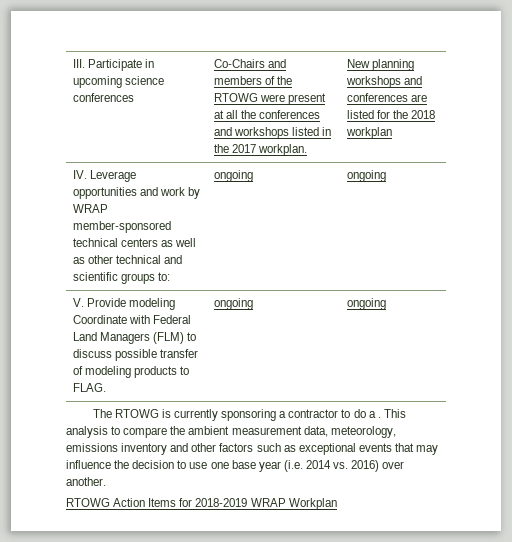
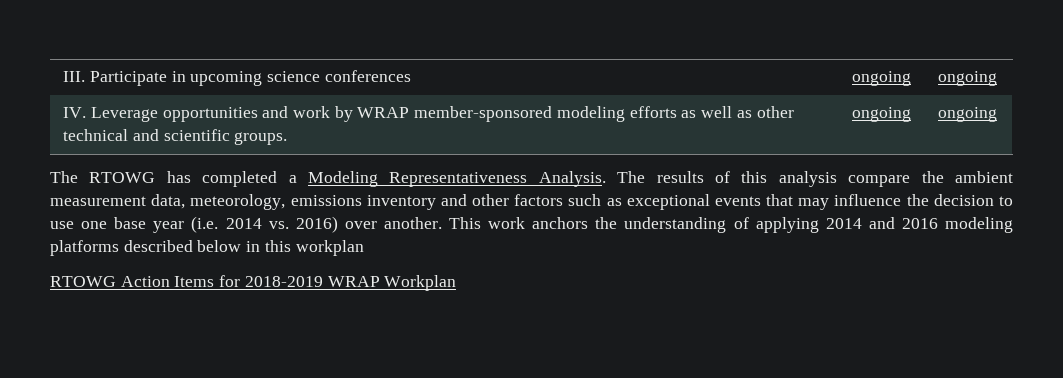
- III. Participate in upcoming science conferences | Co-Chairs and members of the RTOWG were present at all the conferences and workshops listed in the 2017 workplan. | New planning workshops and conferences are listed for the 2018 workplan
+ III. Participate in upcoming science conferences | ongoing | ongoing
- IV. Leverage opportunities and work by WRAP member-sponsored technical centers as well as other technical and scientific groups to: | ongoing | ongoing
- V. Provide modeling Coordinate with Federal Land Managers (FLM) to discuss possible transfer of modeling products to FLAG. | ongoing | ongoing
- The RTOWG is currently sponsoring a contractor to do a . This analysis to compare the ambient measurement data, meteorology, emissions inventory and other factors such as exceptional events that may influence the decision to use one base year (i.e. 2014 vs. 2016) over another.
+ IV. Leverage opportunities and work by WRAP member-sponsored modeling efforts as well as other technical and scientific groups. | ongoing | ongoing
+ The RTOWG has completed a Modeling Representativeness Analysis. The results of this analysis compare the ambient measurement data, meteorology, emissions inventory and other factors such as exceptional events that may influence the decision to use one base year (i.e. 2014 vs. 2016) over another. This work anchors the understanding of applying 2014 and 2016 modeling platforms described below in this workplan

